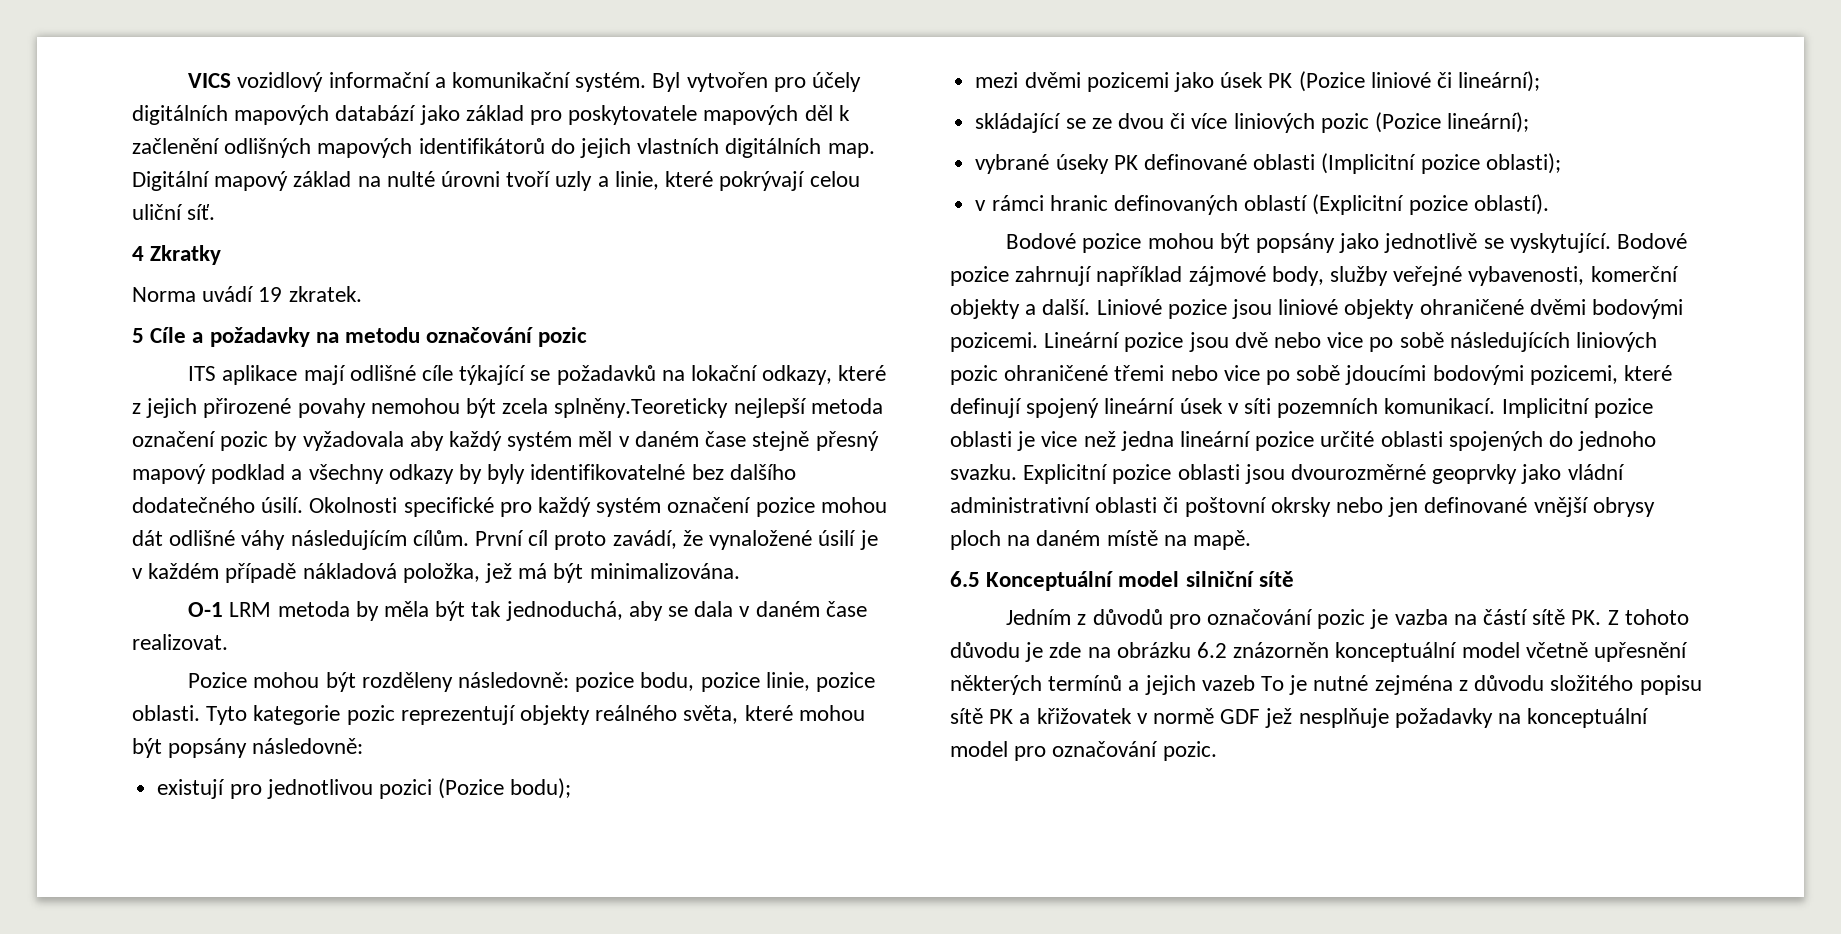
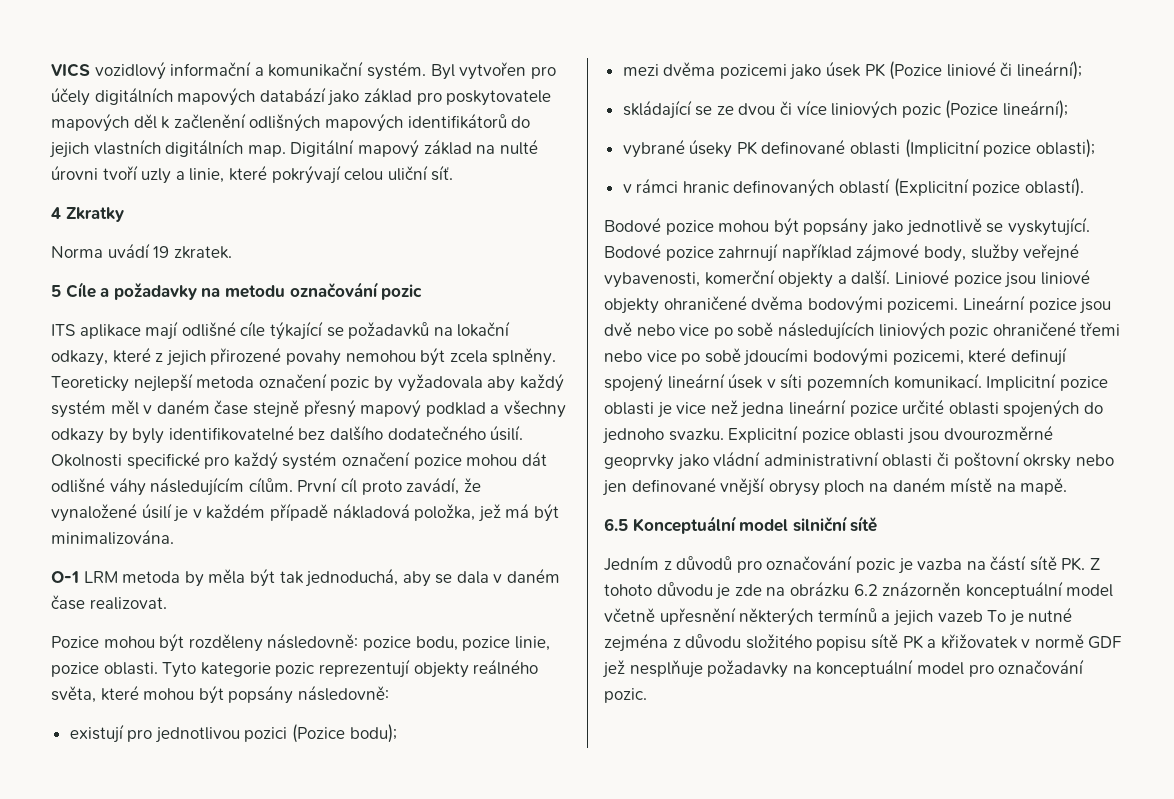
- ITS aplikace mají odlišné cíle týkající se požadavků na lokační odkazy, které z jejich přirozené povahy nemohou být zcela splněny.Teoreticky nejlepší metoda označení pozic by vyžadovala aby každý systém měl v daném čase stejně přesný mapový podklad a všechny odkazy by byly identifikovatelné bez dalšího dodatečného úsilí.
+ ITS aplikace mají odlišné cíle týkající se požadavků na lokační odkazy, které z jejich přirozené povahy nemohou být zcela splněny. Teoreticky nejlepší metoda označení pozic by vyžadovala aby každý systém měl v daném čase stejně přesný mapový podklad a všechny odkazy by byly identifikovatelné bez dalšího dodatečného úsilí.
- mezi dvěmi pozicemi jako úsek PK (Pozice liniové či lineární);
+ mezi dvěma pozicemi jako úsek PK (Pozice liniové či lineární);
- Liniové pozice jsou liniové objekty ohraničené dvěmi bodovými pozicemi.
+ Liniové pozice jsou liniové objekty ohraničené dvěma bodovými pozicemi.

